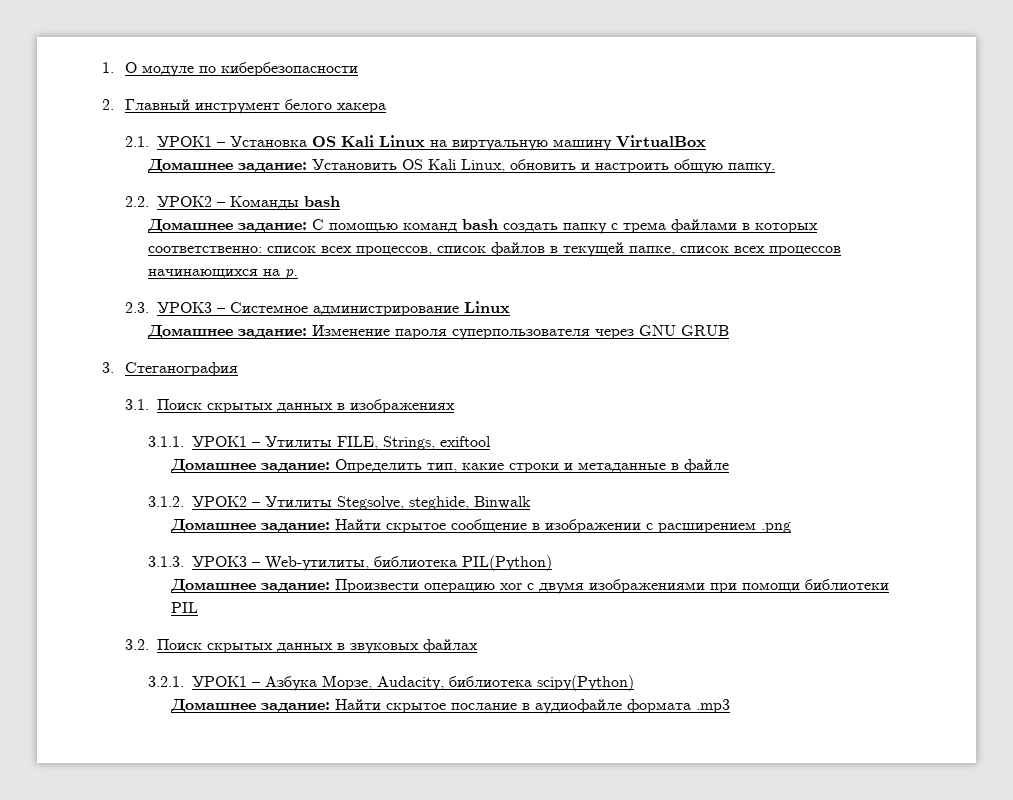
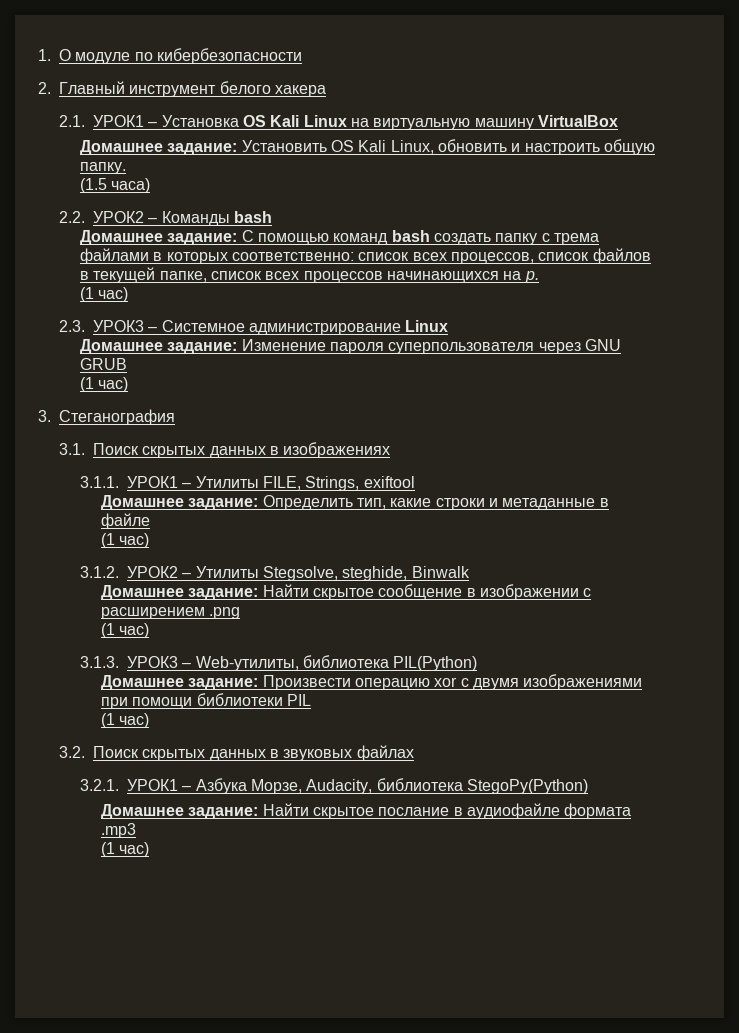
+ (1.5 часа)
  Домашнее задание: С помощью команд bash создать папку с трема файлами в которых соответственно: список всех процессов, список файлов в текущей папке, список всех процессов начинающихся на p.
+ (1 час)
  Домашнее задание: Изменение пароля суперпользователя через GNU GRUB
+ (1 час)
  Домашнее задание: Определить тип, какие строки и метаданные в файле
+ (1 час)
  Домашнее задание: Найти скрытое сообщение в изображении с расширением .png
+ (1 час)
  Домашнее задание: Произвести операцию xor с двумя изображениями при помощи библиотеки PIL
+ (1 час)
- 3.2.1. УРОК1 – Азбука Морзе, Audacity, библиотека scipy(Python)
+ 3.2.1. УРОК1 – Азбука Морзе, Audacity, библиотека StegoPy(Python)
  Домашнее задание: Найти скрытое послание в аудиофайле формата .mp3
+ (1 час)

